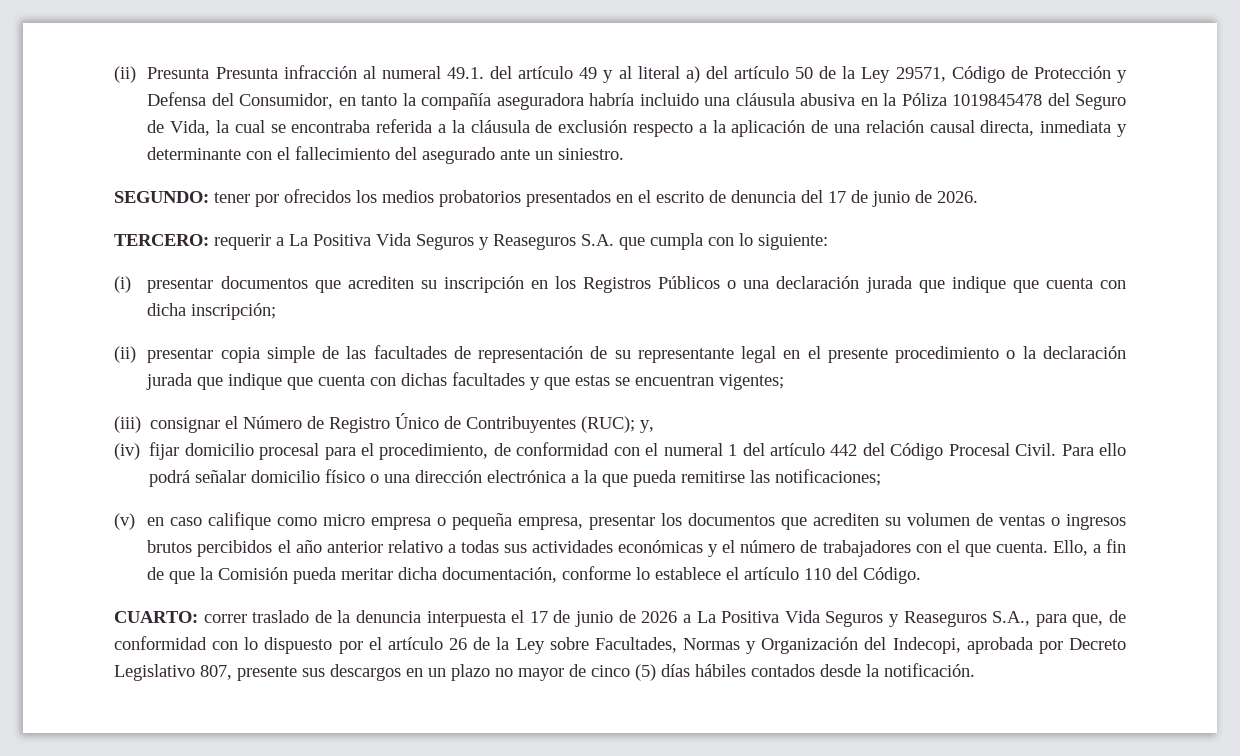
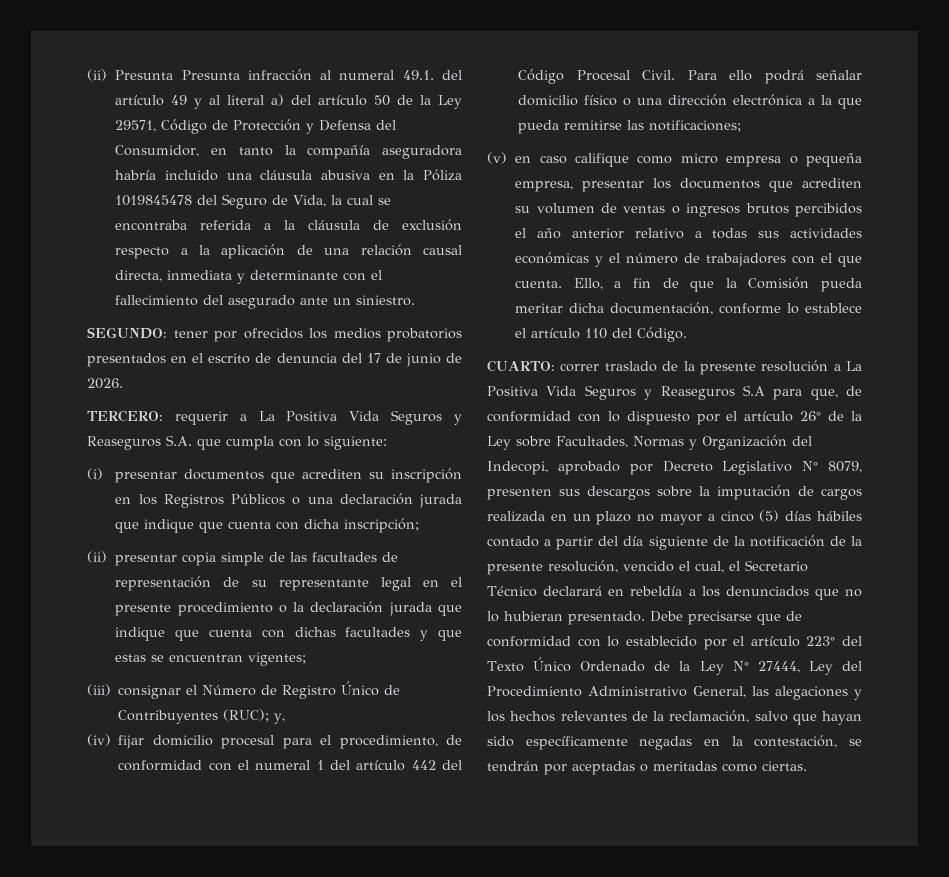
- CUARTO: correr traslado de la denuncia interpuesta el 17 de junio de 2026 a La Positiva Vida Seguros y Reaseguros S.A., para que, de conformidad con lo dispuesto por el artículo 26 de la Ley sobre Facultades, Normas y Organización del Indecopi, aprobada por Decreto Legislativo 807, presente sus descargos en un plazo no mayor de cinco (5) días hábiles contados desde la notificación.
+ CUARTO: correr traslado de la presente resolución a La Positiva Vida Seguros y Reaseguros S.A para que, de conformidad con lo dispuesto por el artículo 26° de la Ley sobre Facultades, Normas y Organización del Indecopi, aprobado por Decreto Legislativo N° 8079, presenten sus descargos sobre la imputación de cargos realizada en un plazo no mayor a cinco (5) días hábiles contado a partir del día siguiente de la notificación de la presente resolución, vencido el cual, el Secretario Técnico declarará en rebeldía a los denunciados que no lo hubieran presentado. Debe precisarse que de conformidad con lo establecido por el artículo 223° del Texto Único Ordenado de la Ley N° 27444, Ley del Procedimiento Administrativo General, las alegaciones y los hechos relevantes de la reclamación, salvo que hayan sido específicamente negadas en la contestación, se tendrán por aceptadas o meritadas como ciertas.

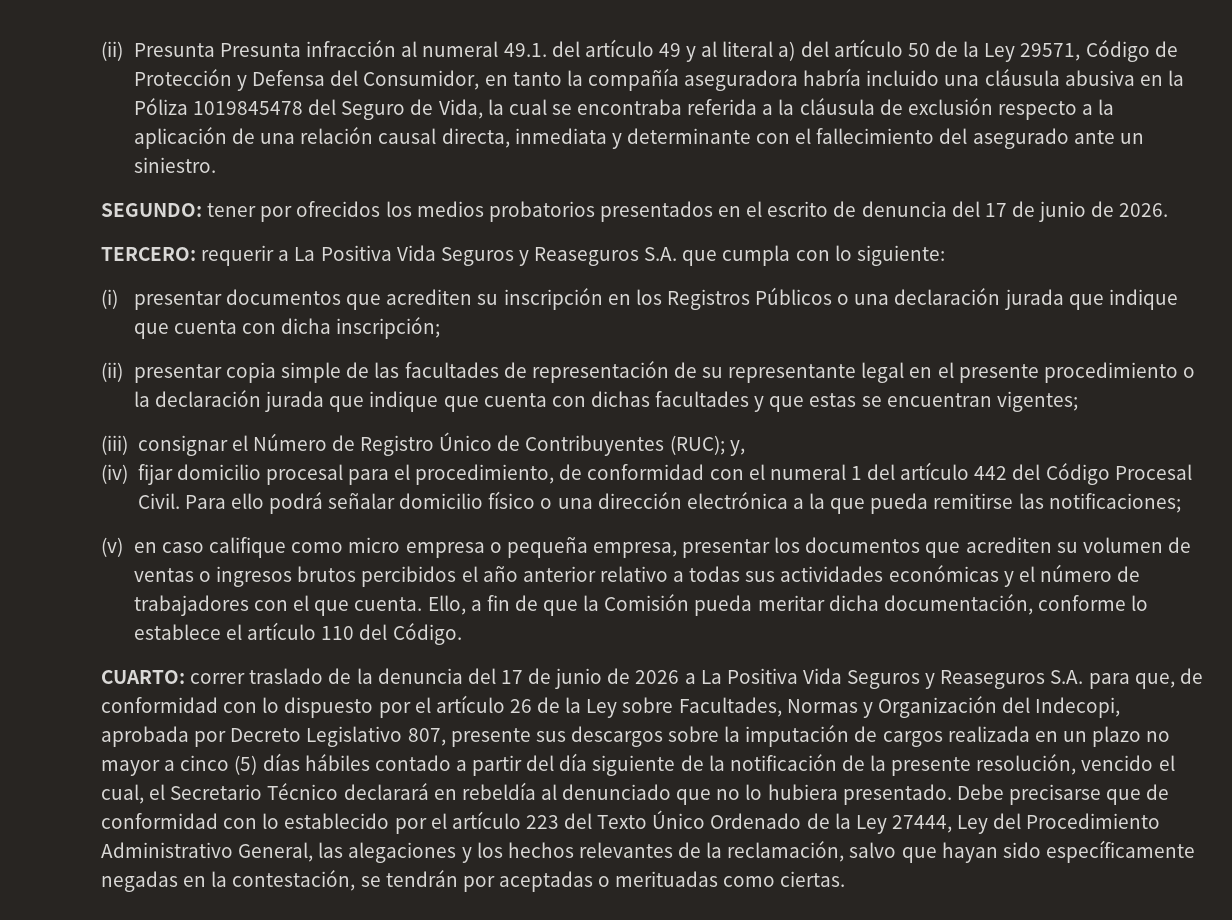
- correr traslado de la presente resolución a La Positiva Vida Seguros y Reaseguros S.A para que, de conformidad con lo dispuesto por el artículo 26° de la Ley sobre Facultades, Normas y Organización del Indecopi, aprobado por Decreto Legislativo N° 8079, presenten sus descargos sobre la imputación de cargos realizada en un plazo no mayor a cinco (5) días hábiles contado a partir del día siguiente de la notificación de la presente resolución, vencido el cual, el Secretario Técnico declarará en rebeldía a los denunciados que no lo hubieran presentado.
+ correr traslado de la denuncia del 17 de junio de 2026 a La Positiva Vida Seguros y Reaseguros S.A. para que, de conformidad con lo dispuesto por el artículo 26 de la Ley sobre Facultades, Normas y Organización del Indecopi, aprobada por Decreto Legislativo 807, presente sus descargos sobre la imputación de cargos realizada en un plazo no mayor a cinco (5) días hábiles contado a partir del día siguiente de la notificación de la presente resolución, vencido el cual, el Secretario Técnico declarará en rebeldía al denunciado que no lo hubiera presentado.
- Debe precisarse que de conformidad con lo establecido por el artículo 223° del Texto Único Ordenado de la Ley N° 27444, Ley del Procedimiento Administrativo General, las alegaciones y los hechos relevantes de la reclamación, salvo que hayan sido específicamente negadas en la contestación, se tendrán por aceptadas o meritadas como ciertas.
+ Debe precisarse que de conformidad con lo establecido por el artículo 223 del Texto Único Ordenado de la Ley 27444, Ley del Procedimiento Administrativo General, las alegaciones y los hechos relevantes de la reclamación, salvo que hayan sido específicamente negadas en la contestación, se tendrán por aceptadas o merituadas como ciertas.

